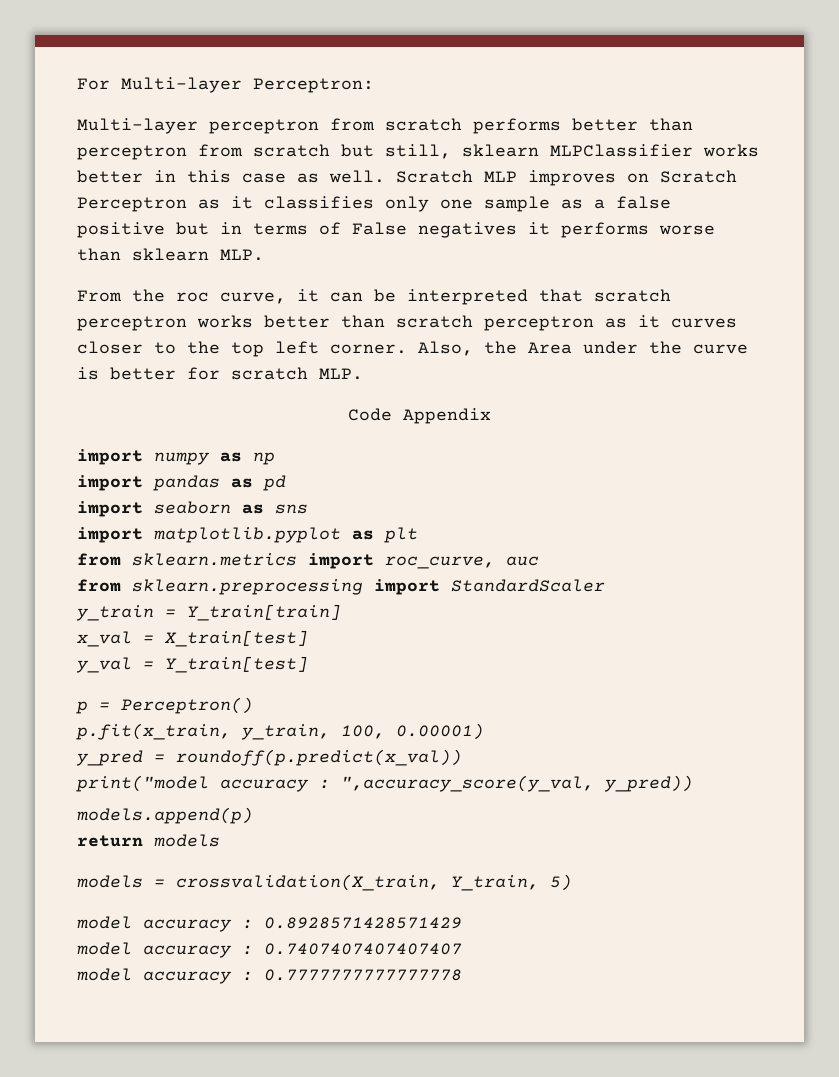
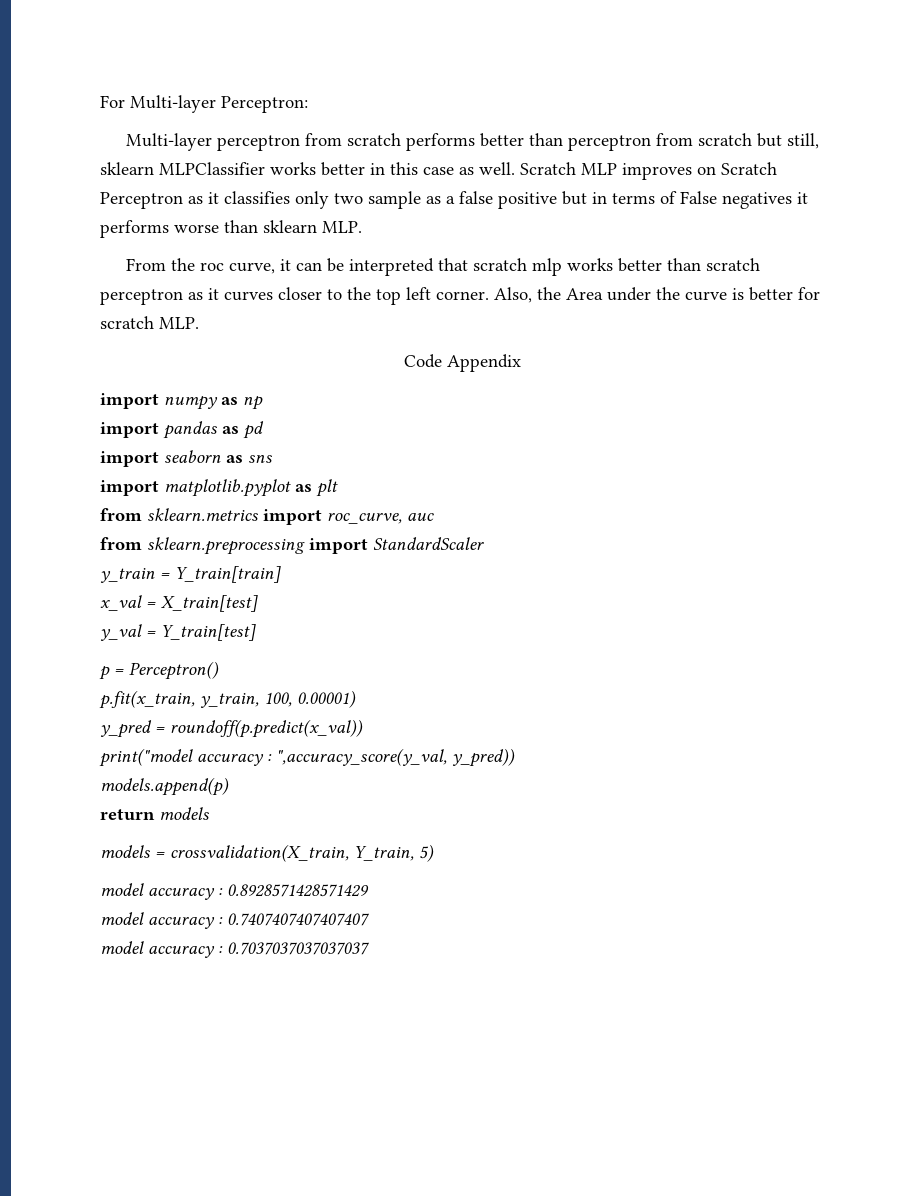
- Scratch MLP improves on Scratch Perceptron as it classifies only one sample as a false positive but in terms of False negatives it performs worse than sklearn MLP.
+ Scratch MLP improves on Scratch Perceptron as it classifies only two sample as a false positive but in terms of False negatives it performs worse than sklearn MLP.
- From the roc curve, it can be interpreted that scratch perceptron works better than scratch perceptron as it curves closer to the top left corner.
+ From the roc curve, it can be interpreted that scratch mlp works better than scratch perceptron as it curves closer to the top left corner.
- model accuracy : 0.7777777777777778
+ model accuracy : 0.7037037037037037

